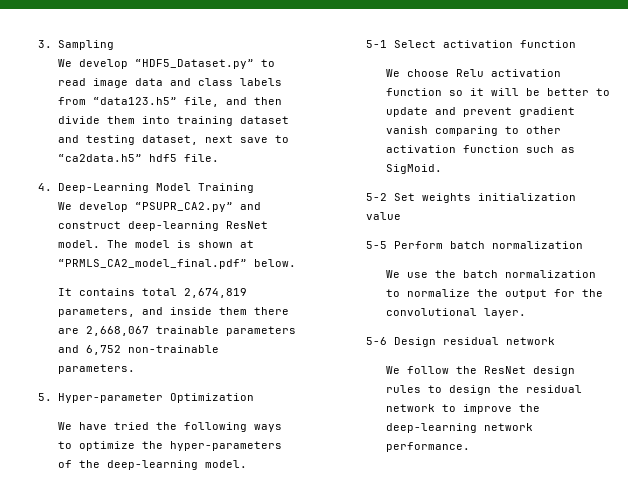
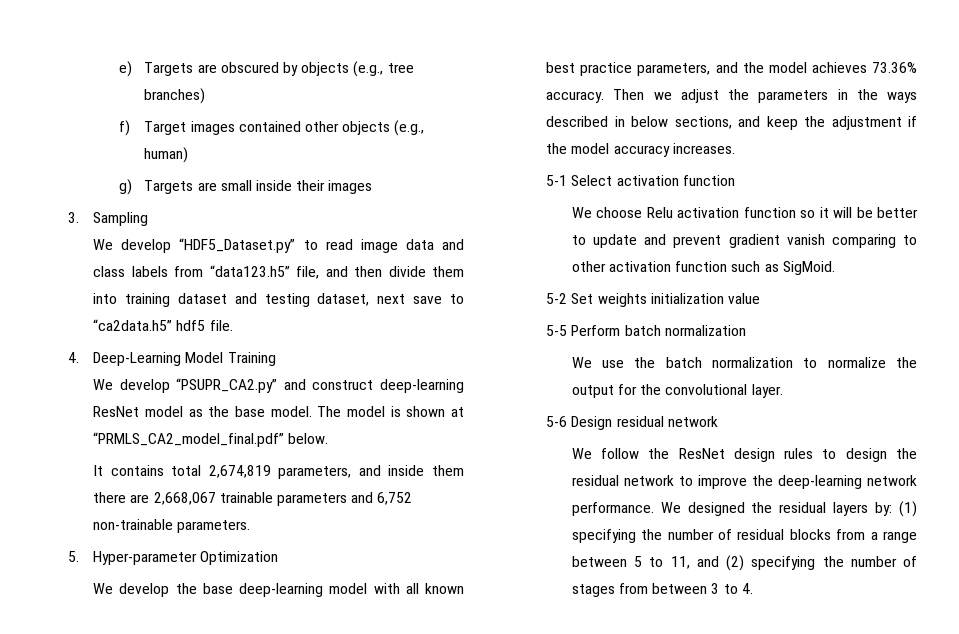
+ e) Targets are obscured by objects (e.g., tree branches)
+ f) Target images contained other objects (e.g., human)
+ g) Targets are small inside their images
- We develop “PSUPR_CA2.py” and construct deep-learning ResNet model.
+ We develop “PSUPR_CA2.py” and construct deep-learning ResNet model as the base model.
- We have tried the following ways to optimize the hyper-parameters of the deep-learning model.
+ We develop the base deep-learning model with all known best practice parameters, and the model achieves 73.36% accuracy. Then we adjust the parameters in the ways described in below sections, and keep the adjustment if the model accuracy increases.
+ We designed the residual layers by: (1) specifying the number of residual blocks from a range between 5 to 11, and (2) specifying the number of stages from between 3 to 4.

